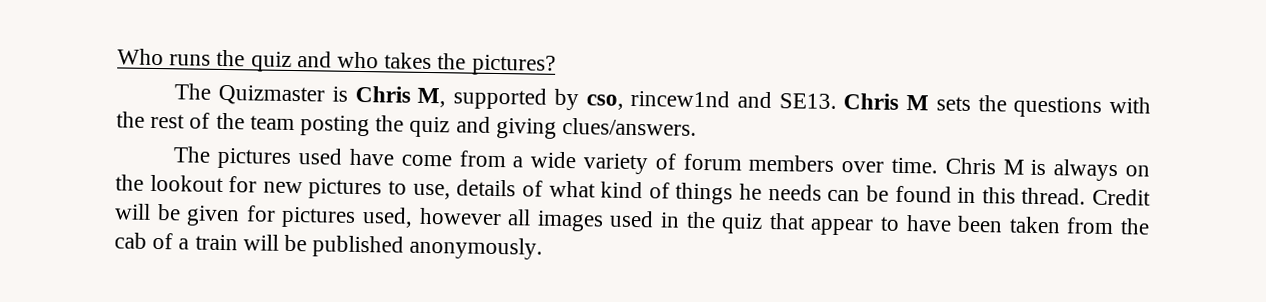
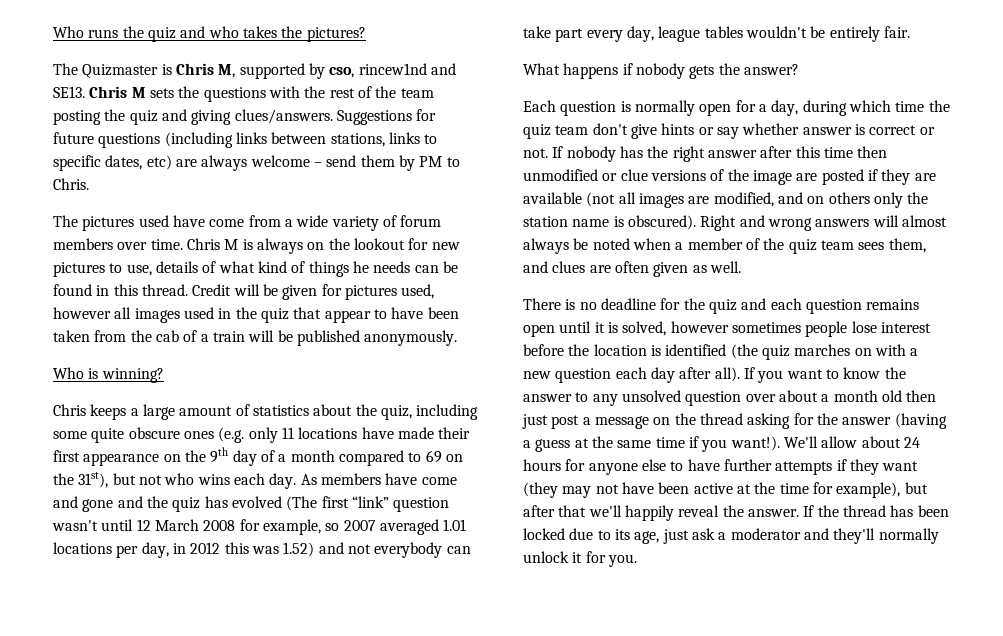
+ Suggestions for future questions (including links between stations, links to specific dates, etc) are always welcome – send them by PM to Chris.
+ Who is winning?
+ Chris keeps a large amount of statistics about the quiz, including some quite obscure ones (e.g. only 11 locations have made their first appearance on the 9th day of a month compared to 69 on the 31st), but not who wins each day. As members have come and gone and the quiz has evolved (The first “link” question wasn't until 12 March 2008 for example, so 2007 averaged 1.01 locations per day, in 2012 this was 1.52) and not everybody can take part every day, league tables wouldn't be entirely fair.
+ What happens if nobody gets the answer?
+ Each question is normally open for a day, during which time the quiz team don't give hints or say whether answer is correct or not. If nobody has the right answer after this time then unmodified or clue versions of the image are posted if they are available (not all images are modified, and on others only the station name is obscured). Right and wrong answers will almost always be noted when a member of the quiz team sees them, and clues are often given as well.
+ There is no deadline for the quiz and each question remains open until it is solved, however sometimes people lose interest before the location is identified (the quiz marches on with a new question each day after all). If you want to know the answer to any unsolved question over about a month old then just post a message on the thread asking for the answer (having a guess at the same time if you want!). We'll allow about 24 hours for anyone else to have further attempts if they want (they may not have been active at the time for example), but after that we'll happily reveal the answer. If the thread has been locked due to its age, just ask a moderator and they'll normally unlock it for you.

